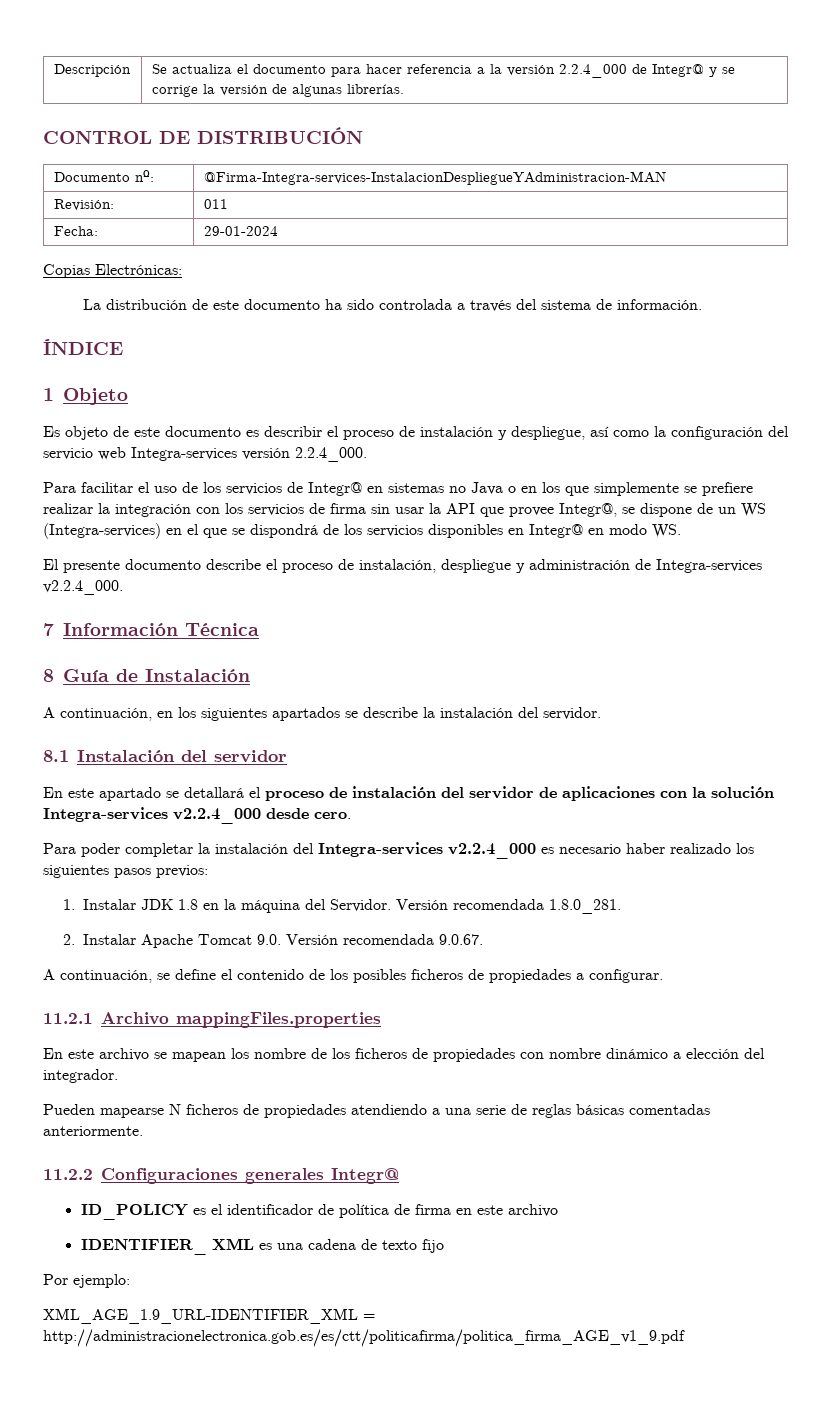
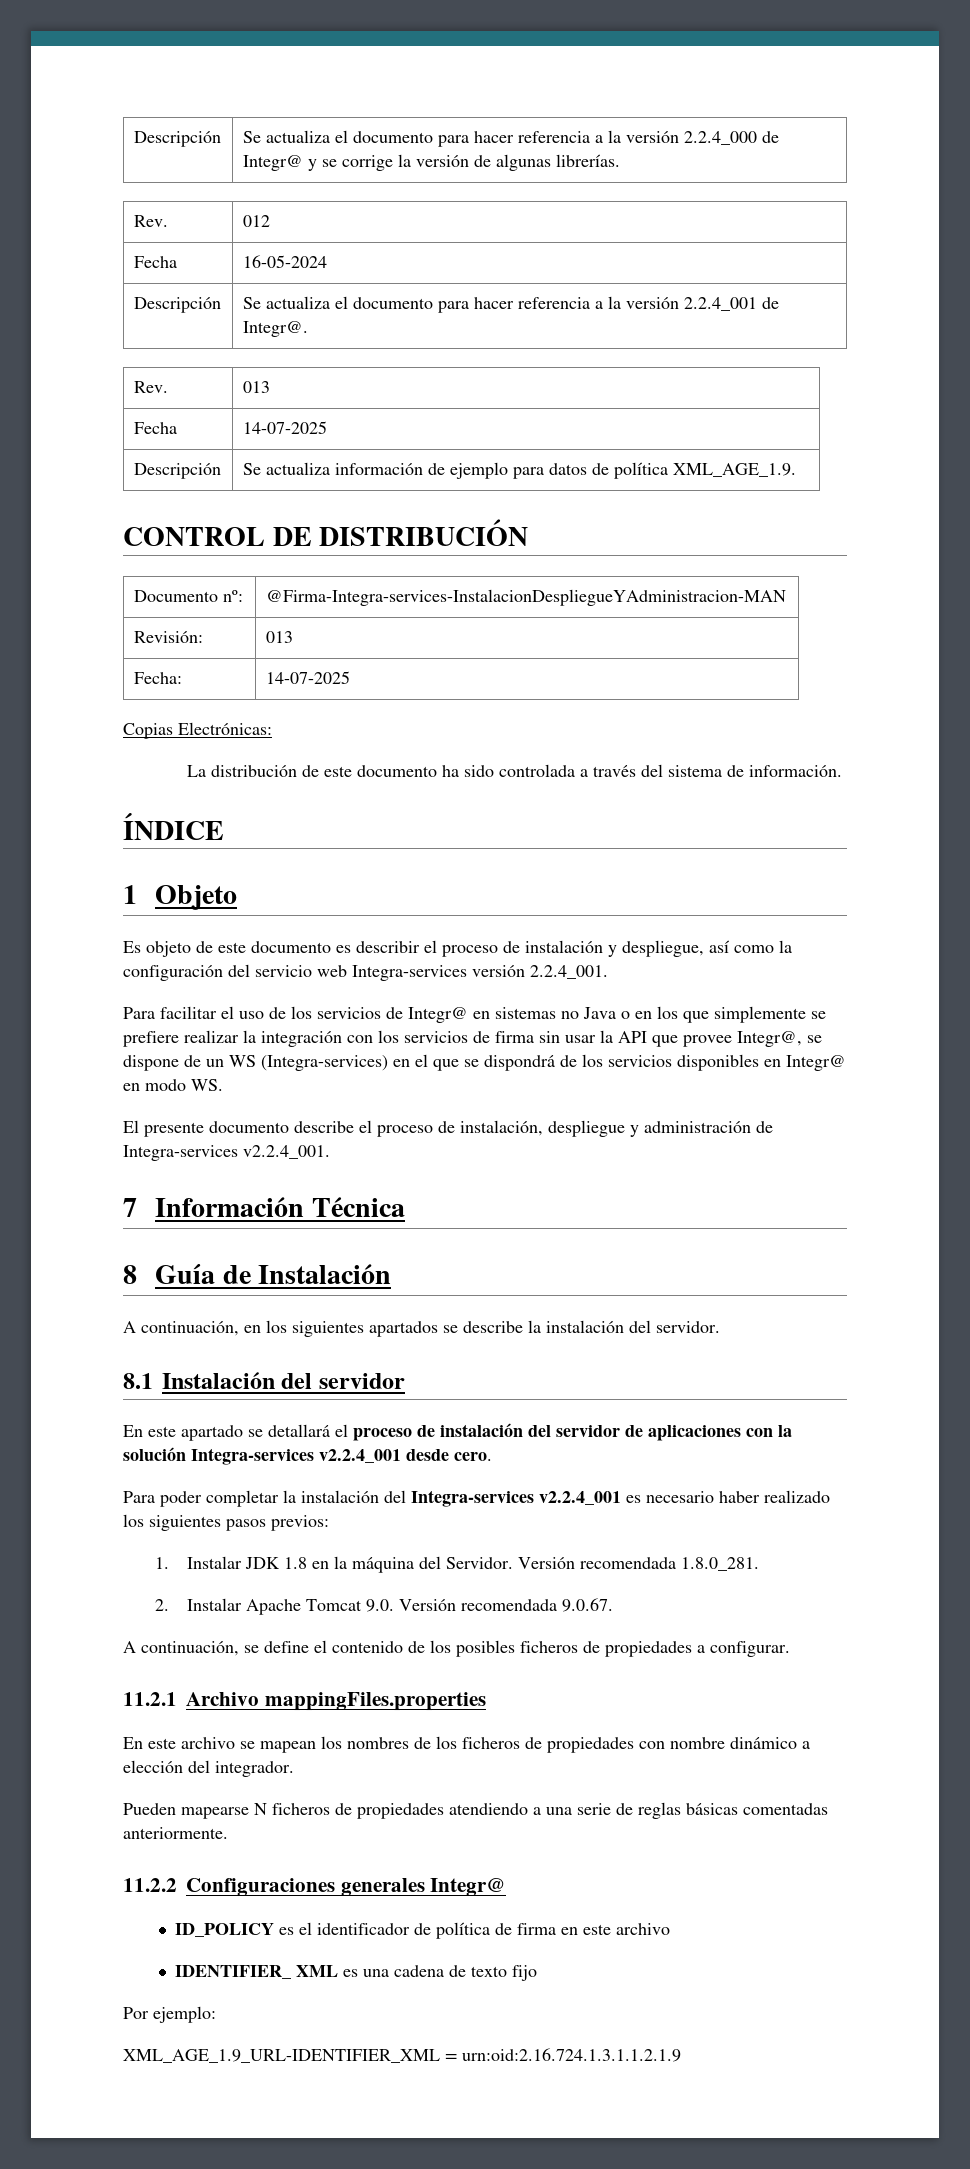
+ Rev. | 012
+ Fecha | 16-05-2024
+ Descripción | Se actualiza el documento para hacer referencia a la versión 2.2.4_001 de Integr@.
+ Rev. | 013
+ Fecha | 14-07-2025
+ Descripción | Se actualiza información de ejemplo para datos de política XML_AGE_1.9.
- Revisión: | 011
+ Revisión: | 013
- Fecha: | 29-01-2024
+ Fecha: | 14-07-2025
- Es objeto de este documento es describir el proceso de instalación y despliegue, así como la configuración del servicio web Integra-services versión 2.2.4_000.
+ Es objeto de este documento es describir el proceso de instalación y despliegue, así como la configuración del servicio web Integra-services versión 2.2.4_001.
- El presente documento describe el proceso de instalación, despliegue y administración de Integra-services v2.2.4_000.
+ El presente documento describe el proceso de instalación, despliegue y administración de Integra-services v2.2.4_001.
- En este apartado se detallará el proceso de instalación del servidor de aplicaciones con la solución Integra-services v2.2.4_000 desde cero.
+ En este apartado se detallará el proceso de instalación del servidor de aplicaciones con la solución Integra-services v2.2.4_001 desde cero.
- Para poder completar la instalación del Integra-services v2.2.4_000 es necesario haber realizado los siguientes pasos previos:
+ Para poder completar la instalación del Integra-services v2.2.4_001 es necesario haber realizado los siguientes pasos previos:
- En este archivo se mapean los nombre de los ficheros de propiedades con nombre dinámico a elección del integrador.
+ En este archivo se mapean los nombres de los ficheros de propiedades con nombre dinámico a elección del integrador.
- XML_AGE_1.9_URL-IDENTIFIER_XML = http://administracionelectronica.gob.es/es/ctt/politicafirma/politica_firma_AGE_v1_9.pdf
+ XML_AGE_1.9_URL-IDENTIFIER_XML = urn:oid:2.16.724.1.3.1.1.2.1.9

